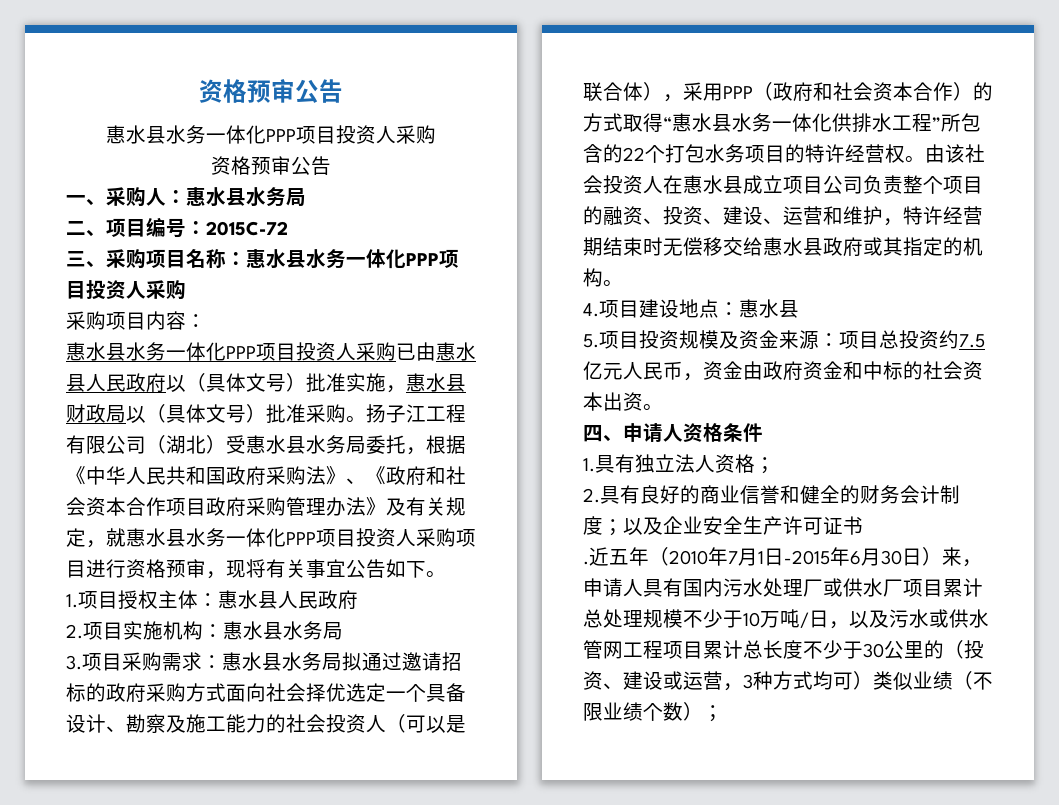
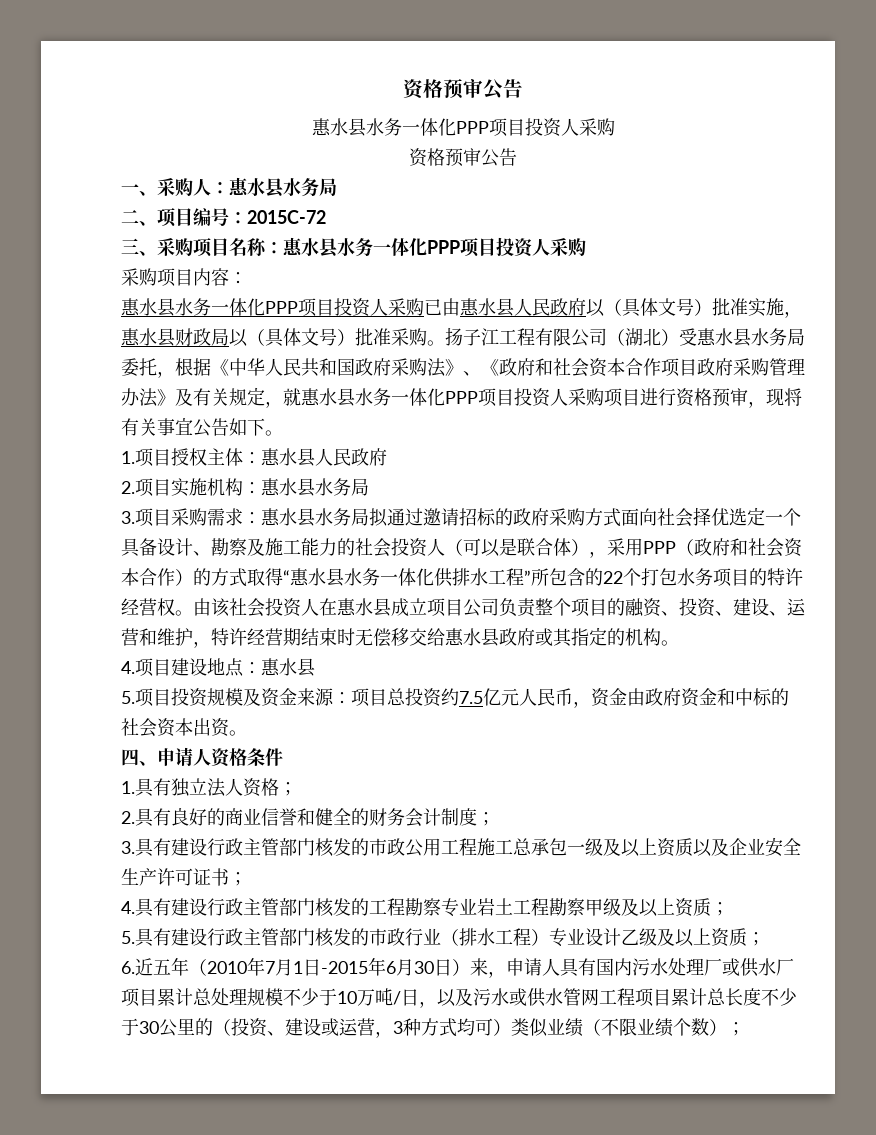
- 2.具有良好的商业信誉和健全的财务会计制度；以及企业安全生产许可证书
- .近五年（2010年7月1日-2015年6月30日）来，申请人具有国内污水处理厂或供水厂项目累计总处理规模不少于10万吨/日，以及污水或供水管网工程项目累计总长度不少于30公里的（投资、建设或运营，3种方式均可）类似业绩（不限业绩个数）；
+ 2.具有良好的商业信誉和健全的财务会计制度；
+ 3.具有建设行政主管部门核发的市政公用工程施工总承包一级及以上资质以及企业安全生产许可证书；
+ 4.具有建设行政主管部门核发的工程勘察专业岩土工程勘察甲级及以上资质；
+ 5.具有建设行政主管部门核发的市政行业（排水工程）专业设计乙级及以上资质；
+ 6.近五年（2010年7月1日-2015年6月30日）来，申请人具有国内污水处理厂或供水厂项目累计总处理规模不少于10万吨/日，以及污水或供水管网工程项目累计总长度不少于30公里的（投资、建设或运营，3种方式均可）类似业绩（不限业绩个数）；

